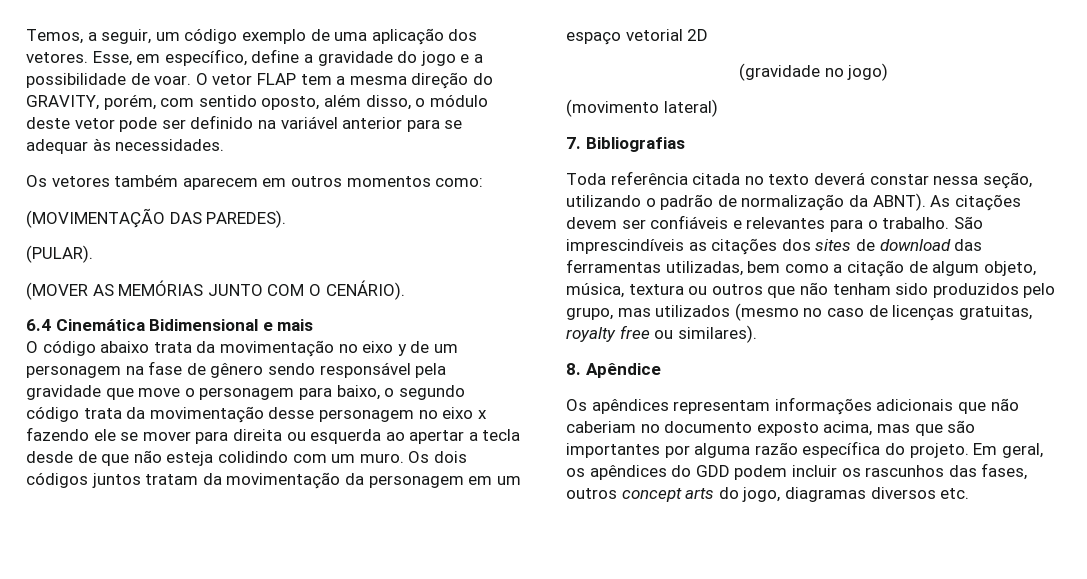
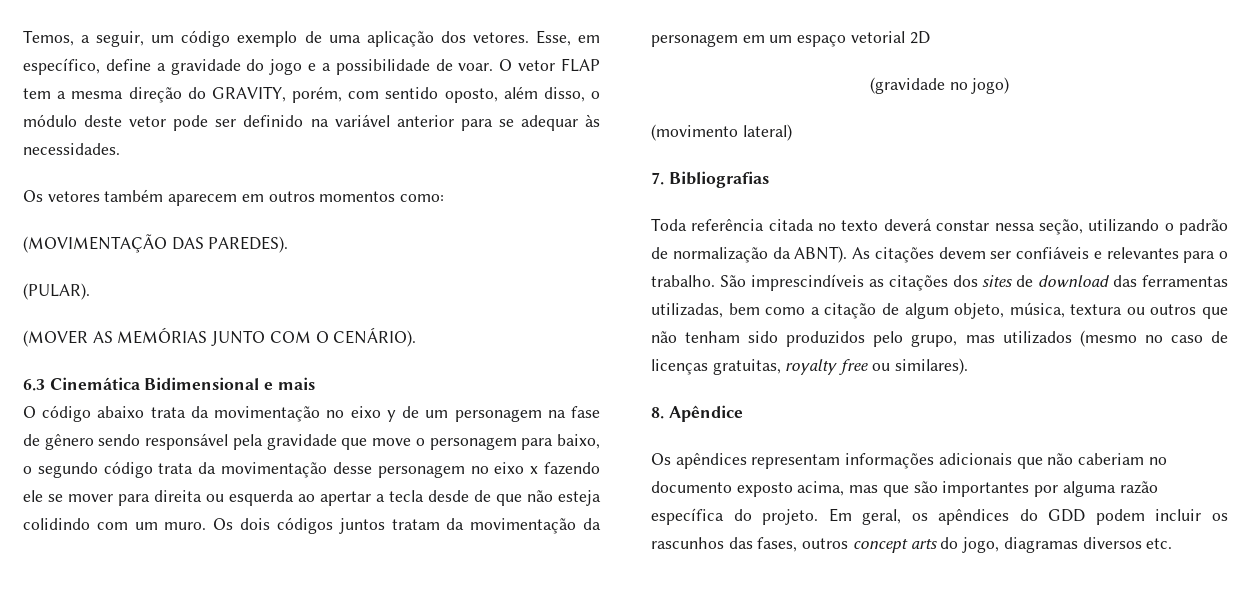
- 6.4 Cinemática Bidimensional e mais
+ 6.3 Cinemática Bidimensional e mais

